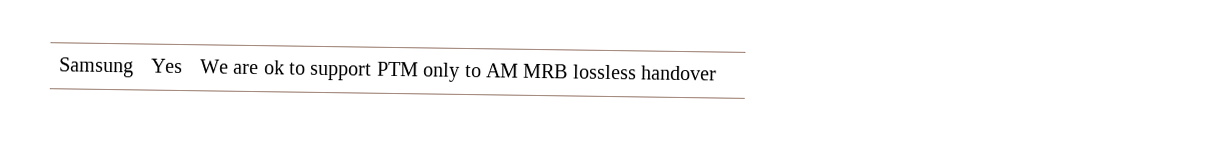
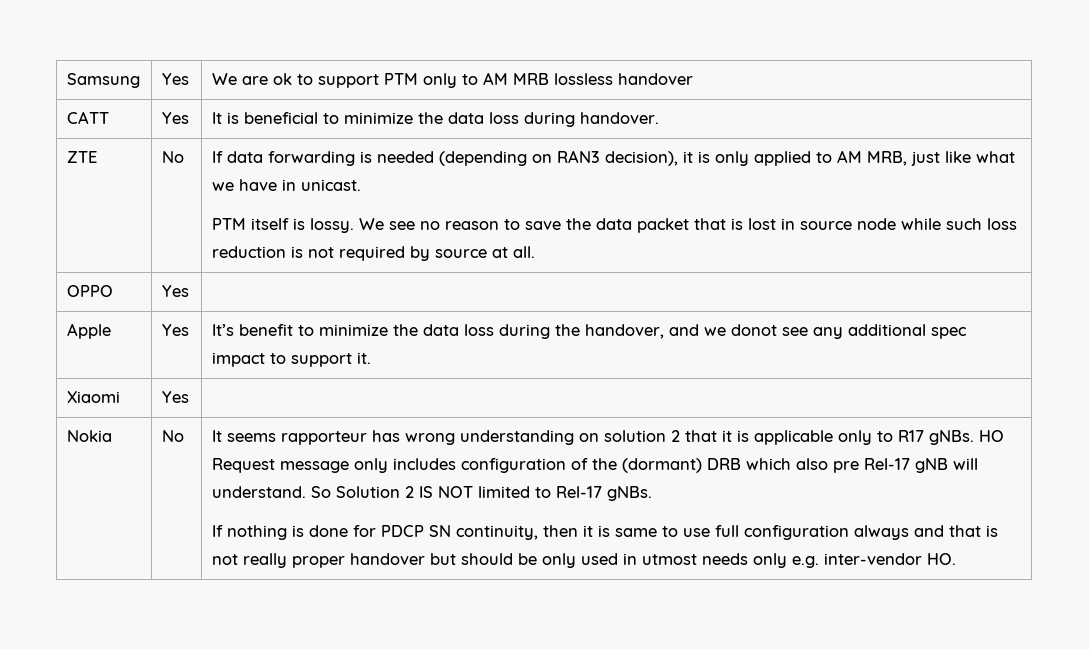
+ CATT | Yes | It is beneficial to minimize the data loss during handover.
+ ZTE | No | If data forwarding is needed (depending on RAN3 decision), it is only applied to AM MRB, just like what we have in unicast.
+ PTM itself is lossy. We see no reason to save the data packet that is lost in source node while such loss reduction is not required by source at all.
+ OPPO | Yes |
+ Apple | Yes | It’s benefit to minimize the data loss during the handover, and we donot see any additional spec impact to support it.
+ Xiaomi | Yes |
+ Nokia | No | It seems rapporteur has wrong understanding on solution 2 that it is applicable only to R17 gNBs. HO Request message only includes configuration of the (dormant) DRB which also pre Rel-17 gNB will understand. So Solution 2 IS NOT limited to Rel-17 gNBs.
+ If nothing is done for PDCP SN continuity, then it is same to use full configuration always and that is not really proper handover but should be only used in utmost needs only e.g. inter-vendor HO.

